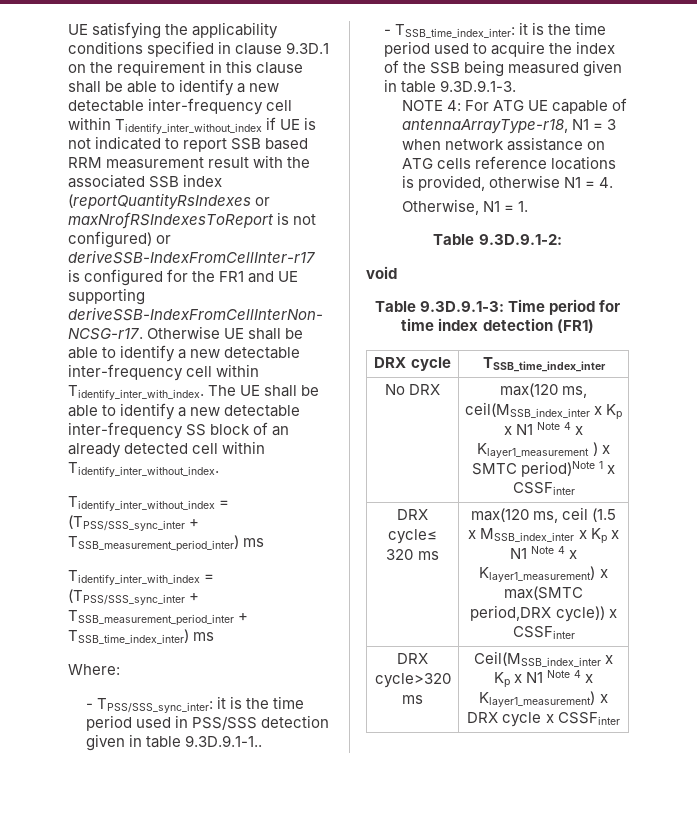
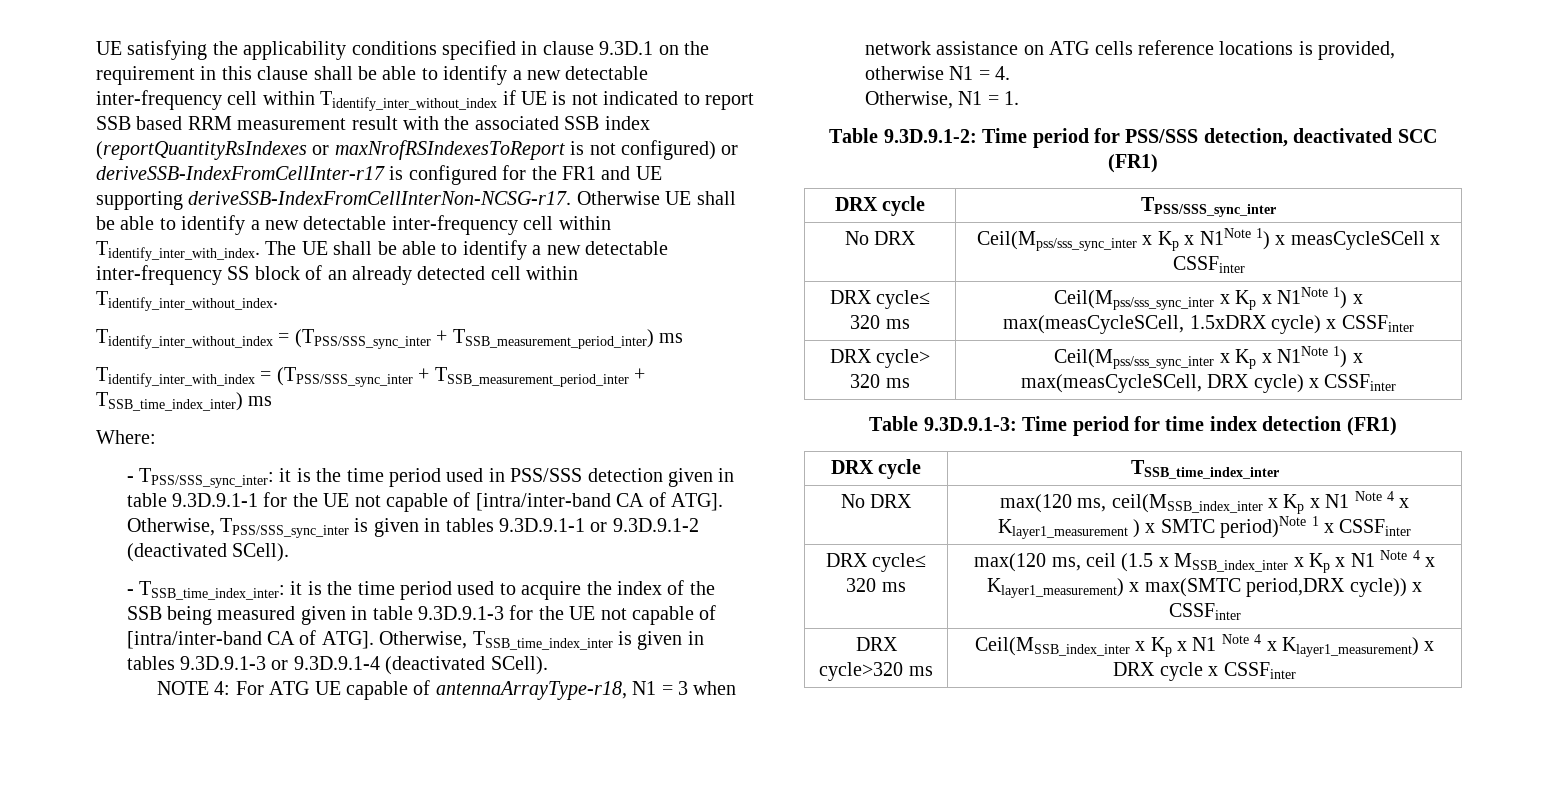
- - TPSS/SSS_sync_inter: it is the time period used in PSS/SSS detection given in table 9.3D.9.1-1..
+ - TPSS/SSS_sync_inter: it is the time period used in PSS/SSS detection given in table 9.3D.9.1-1 for the UE not capable of [intra/inter-band CA of ATG]. Otherwise, TPSS/SSS_sync_inter is given in tables 9.3D.9.1-1 or 9.3D.9.1-2 (deactivated SCell).
- - TSSB_time_index_inter: it is the time period used to acquire the index of the SSB being measured given in table 9.3D.9.1-3.
+ - TSSB_time_index_inter: it is the time period used to acquire the index of the SSB being measured given in table 9.3D.9.1-3 for the UE not capable of [intra/inter-band CA of ATG]. Otherwise, TSSB_time_index_inter is given in tables 9.3D.9.1-3 or 9.3D.9.1-4 (deactivated SCell).
- Table 9.3D.9.1-2:
- void
+ Table 9.3D.9.1-2: Time period for PSS/SSS detection, deactivated SCC (FR1)
+ DRX cycle | TPSS/SSS_sync_inter
+ No DRX | Ceil(Mpss/sss_sync_inter x Kp x N1Note 1) x measCycleSCell x CSSFinter
+ DRX cycle≤ 320 ms | Ceil(Mpss/sss_sync_inter x Kp x N1Note 1) x max(measCycleSCell, 1.5xDRX cycle) x CSSFinter
+ DRX cycle> 320 ms | Ceil(Mpss/sss_sync_inter x Kp x N1Note 1) x max(measCycleSCell, DRX cycle) x CSSFinter

